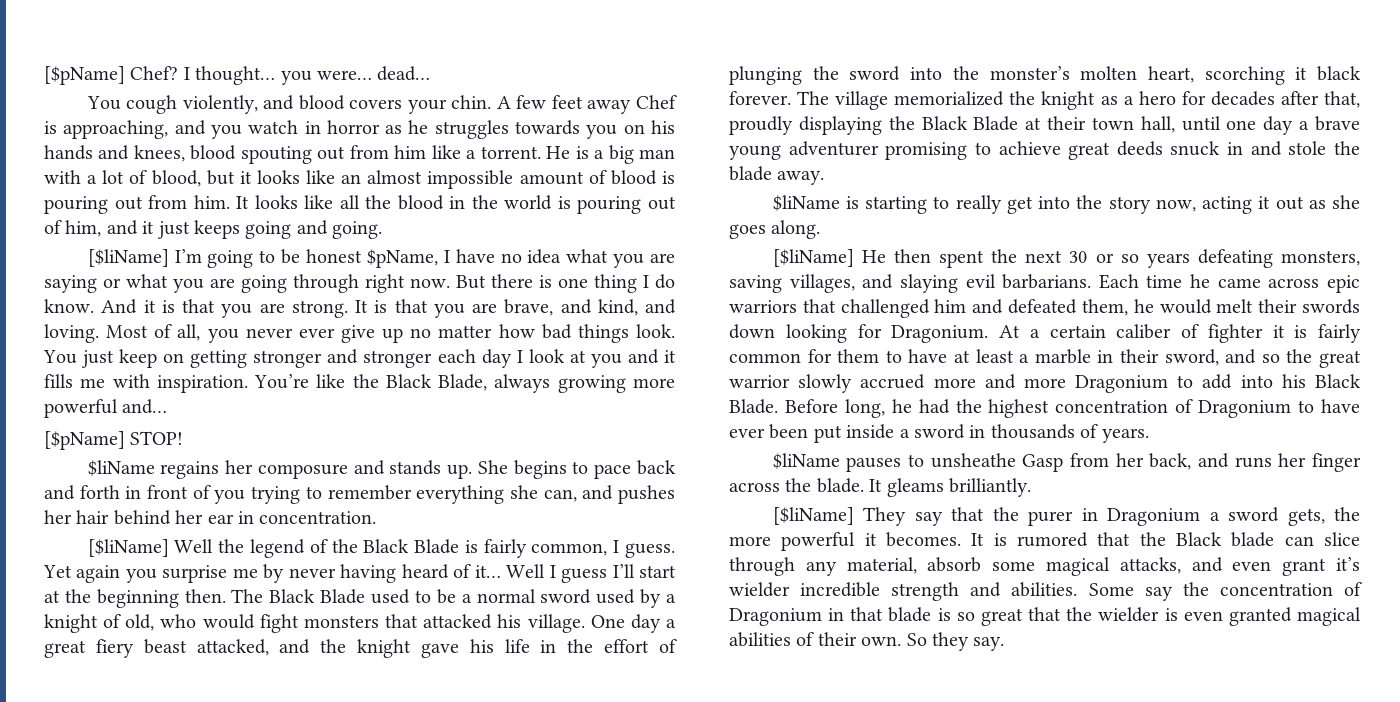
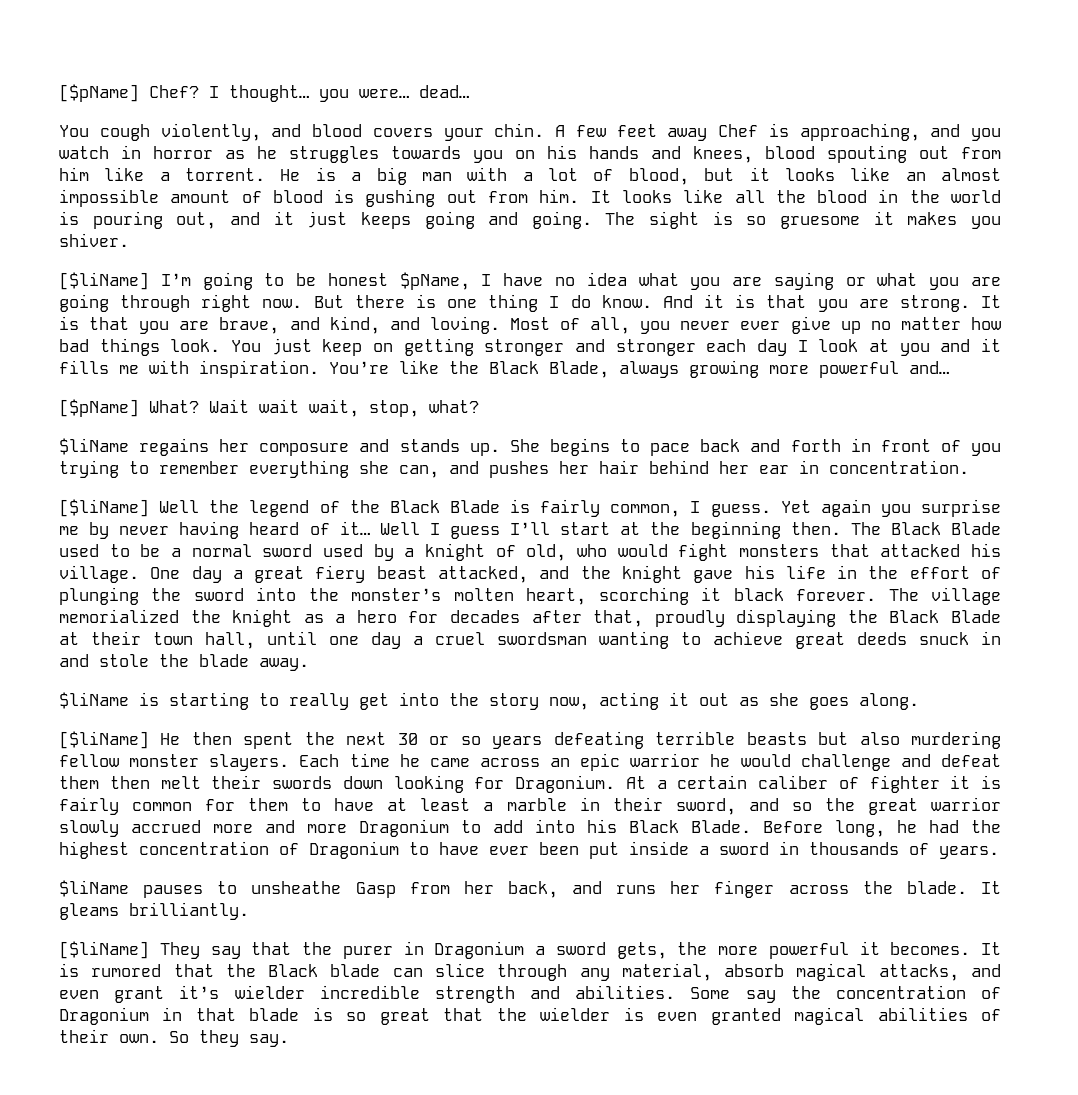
- He is a big man with a lot of blood, but it looks like an almost impossible amount of blood is pouring out from him.
+ He is a big man with a lot of blood, but it looks like an almost impossible amount of blood is gushing out from him.
- It looks like all the blood in the world is pouring out of him, and it just keeps going and going.
+ It looks like all the blood in the world is pouring out, and it just keeps going and going. The sight is so gruesome it makes you shiver.
- [$pName] STOP!
+ [$pName] What? Wait wait wait, stop, what?
- The village memorialized the knight as a hero for decades after that, proudly displaying the Black Blade at their town hall, until one day a brave young adventurer promising to achieve great deeds snuck in and stole the blade away.
+ The village memorialized the knight as a hero for decades after that, proudly displaying the Black Blade at their town hall, until one day a cruel swordsman wanting to achieve great deeds snuck in and stole the blade away.
- [$liName] He then spent the next 30 or so years defeating monsters, saving villages, and slaying evil barbarians.
+ [$liName] He then spent the next 30 or so years defeating terrible beasts but also murdering fellow monster slayers.
- Each time he came across epic warriors that challenged him and defeated them, he would melt their swords down looking for Dragonium.
+ Each time he came across an epic warrior he would challenge and defeat them then melt their swords down looking for Dragonium.
- It is rumored that the Black blade can slice through any material, absorb some magical attacks, and even grant it’s wielder incredible strength and abilities.
+ It is rumored that the Black blade can slice through any material, absorb magical attacks, and even grant it’s wielder incredible strength and abilities.

